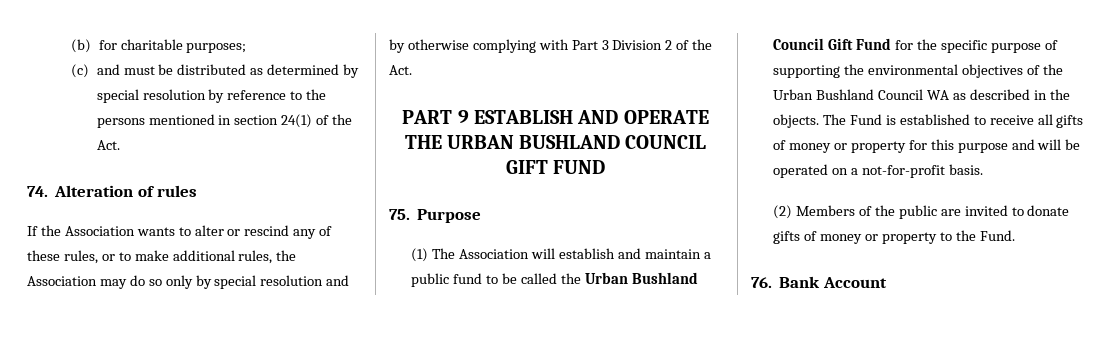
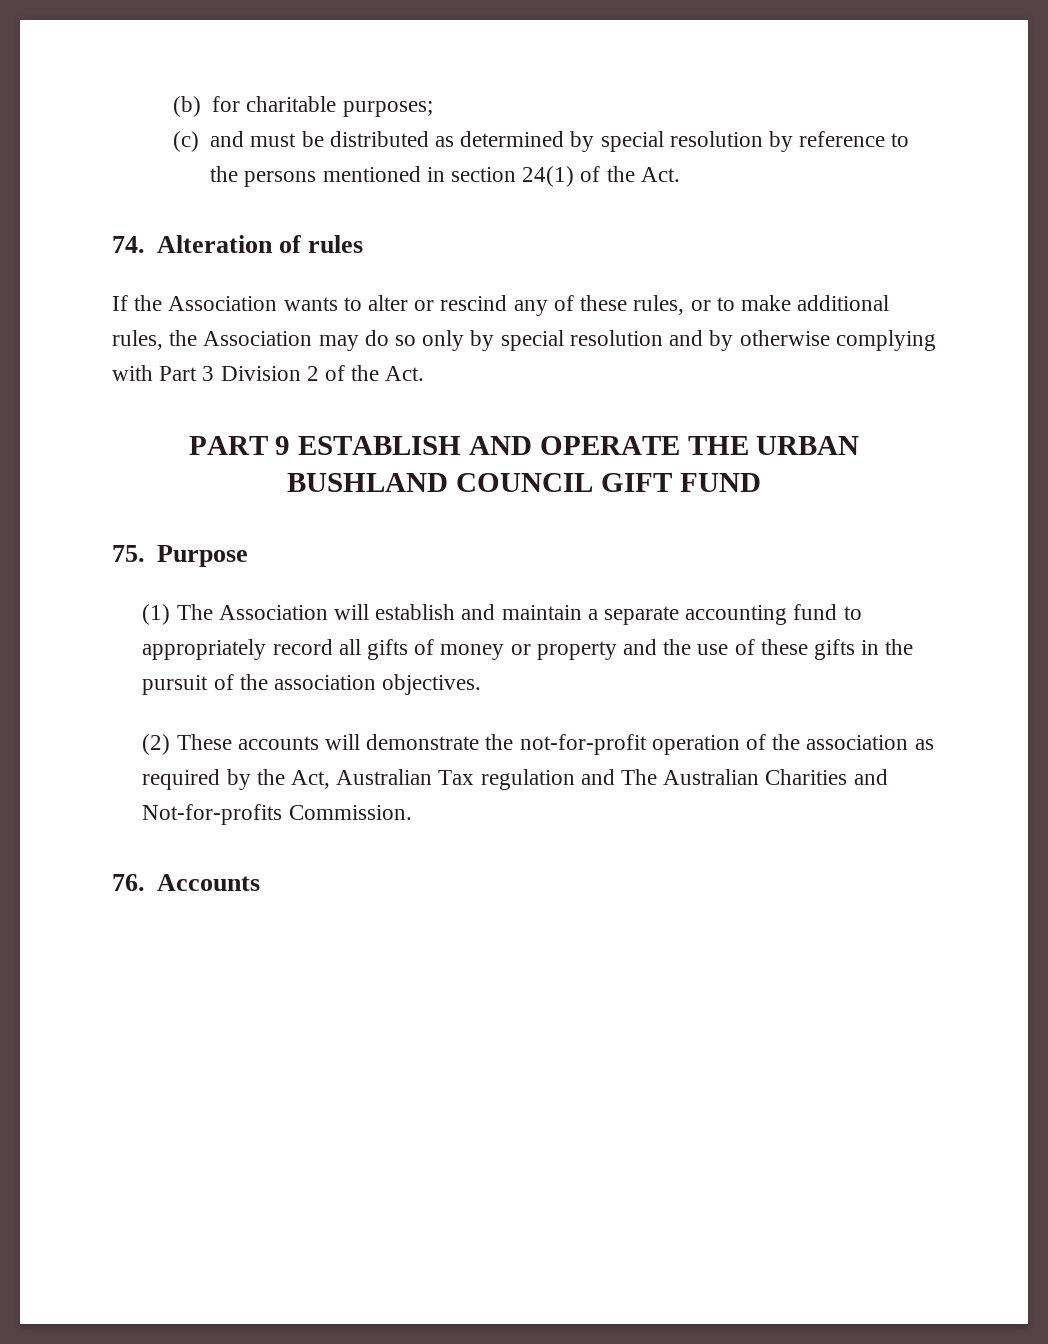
- (1) The Association will establish and maintain a public fund to be called the Urban Bushland Council Gift Fund for the specific purpose of supporting the environmental objectives of the Urban Bushland Council WA as described in the objects. The Fund is established to receive all gifts of money or property for this purpose and will be operated on a not-for-profit basis.
- (2) Members of the public are invited to donate gifts of money or property to the Fund.
+ (1) The Association will establish and maintain a separate accounting fund to appropriately record all gifts of money or property and the use of these gifts in the pursuit of the association objectives.
+ (2) These accounts will demonstrate the not-for-profit operation of the association as required by the Act, Australian Tax regulation and The Australian Charities and Not-for-profits Commission.
- 76. Bank Account
+ 76. Accounts

